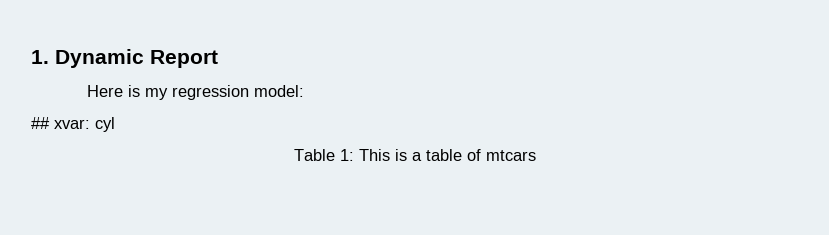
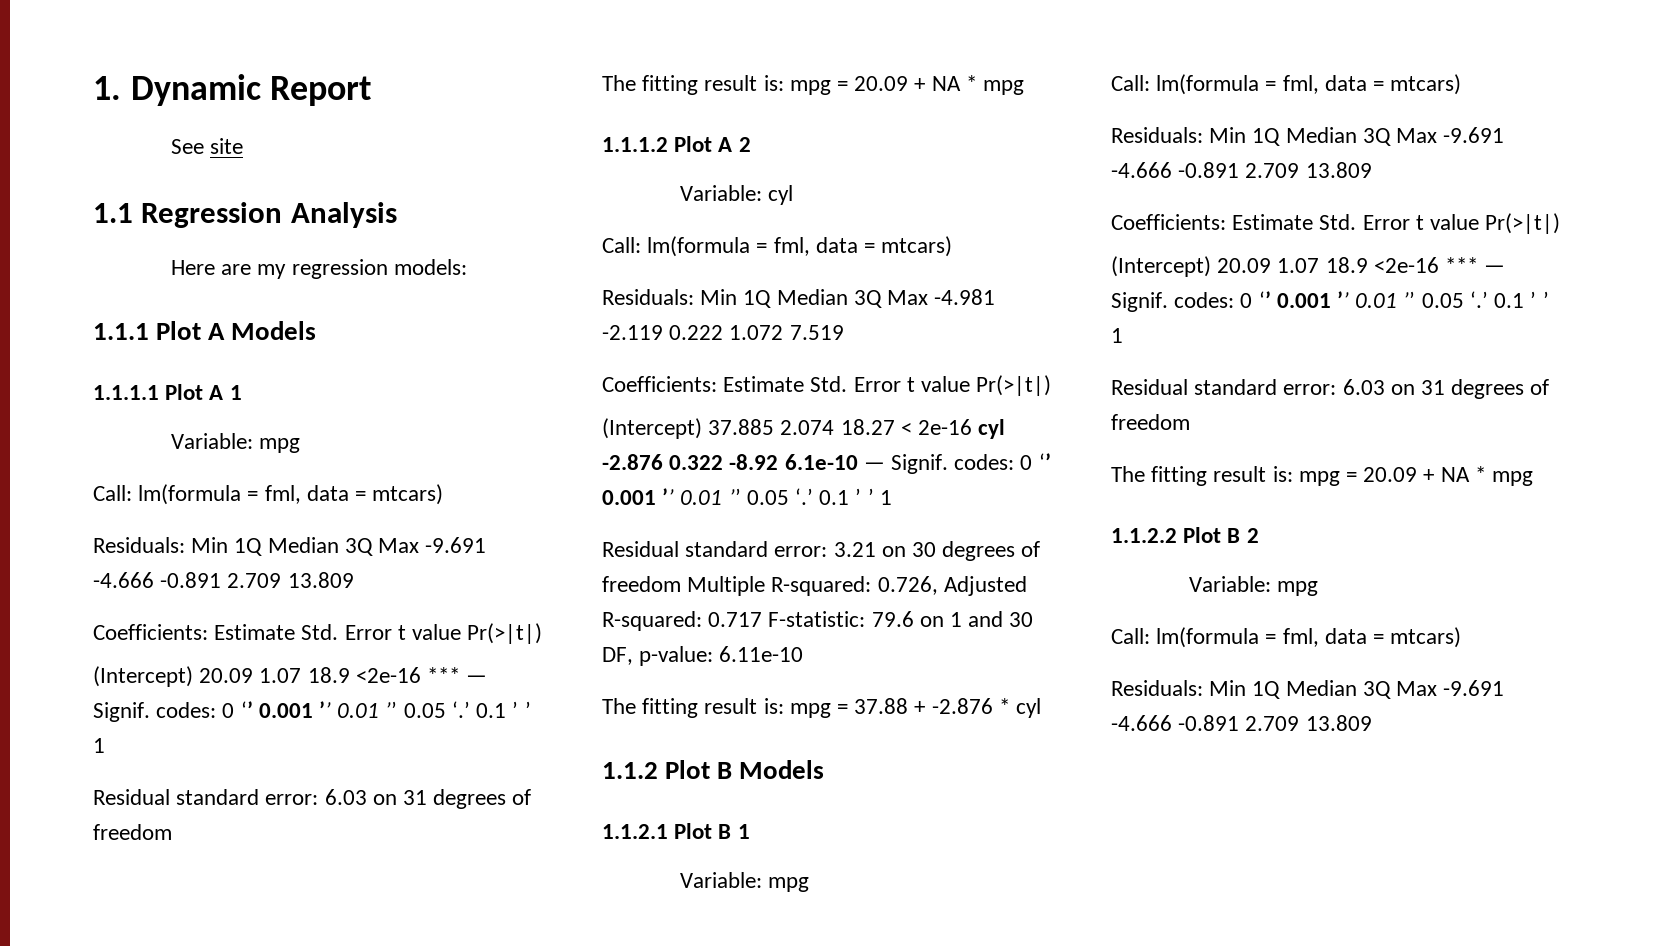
+ See site
+ 1.1 Regression Analysis
- Here is my regression model:
- ## xvar: cyl
- Table 1: This is a table of mtcars
+ Here are my regression models:
+ 1.1.1 Plot A Models
+ 1.1.1.1 Plot A 1
+ Variable: mpg
+ Call: lm(formula = fml, data = mtcars)
+ Residuals: Min 1Q Median 3Q Max -9.691 -4.666 -0.891 2.709 13.809
+ Coefficients: Estimate Std. Error t value Pr(>|t|)
+ (Intercept) 20.09 1.07 18.9 <2e-16 *** — Signif. codes: 0 ‘’ 0.001 ’’ 0.01 ’’ 0.05 ‘.’ 0.1 ’ ’ 1
+ Residual standard error: 6.03 on 31 degrees of freedom
+ The fitting result is: mpg = 20.09 + NA * mpg
+ 1.1.1.2 Plot A 2
+ Variable: cyl
+ Call: lm(formula = fml, data = mtcars)
+ Residuals: Min 1Q Median 3Q Max -4.981 -2.119 0.222 1.072 7.519
+ Coefficients: Estimate Std. Error t value Pr(>|t|)
+ (Intercept) 37.885 2.074 18.27 < 2e-16 cyl -2.876 0.322 -8.92 6.1e-10 — Signif. codes: 0 ‘’ 0.001 ’’ 0.01 ’’ 0.05 ‘.’ 0.1 ’ ’ 1
+ Residual standard error: 3.21 on 30 degrees of freedom Multiple R-squared: 0.726, Adjusted R-squared: 0.717 F-statistic: 79.6 on 1 and 30 DF, p-value: 6.11e-10
+ The fitting result is: mpg = 37.88 + -2.876 * cyl
+ 1.1.2 Plot B Models
+ 1.1.2.1 Plot B 1
+ Variable: mpg
+ Call: lm(formula = fml, data = mtcars)
+ Residuals: Min 1Q Median 3Q Max -9.691 -4.666 -0.891 2.709 13.809
+ Coefficients: Estimate Std. Error t value Pr(>|t|)
+ (Intercept) 20.09 1.07 18.9 <2e-16 *** — Signif. codes: 0 ‘’ 0.001 ’’ 0.01 ’’ 0.05 ‘.’ 0.1 ’ ’ 1
+ Residual standard error: 6.03 on 31 degrees of freedom
+ The fitting result is: mpg = 20.09 + NA * mpg
+ 1.1.2.2 Plot B 2
+ Variable: mpg
+ Call: lm(formula = fml, data = mtcars)
+ Residuals: Min 1Q Median 3Q Max -9.691 -4.666 -0.891 2.709 13.809

